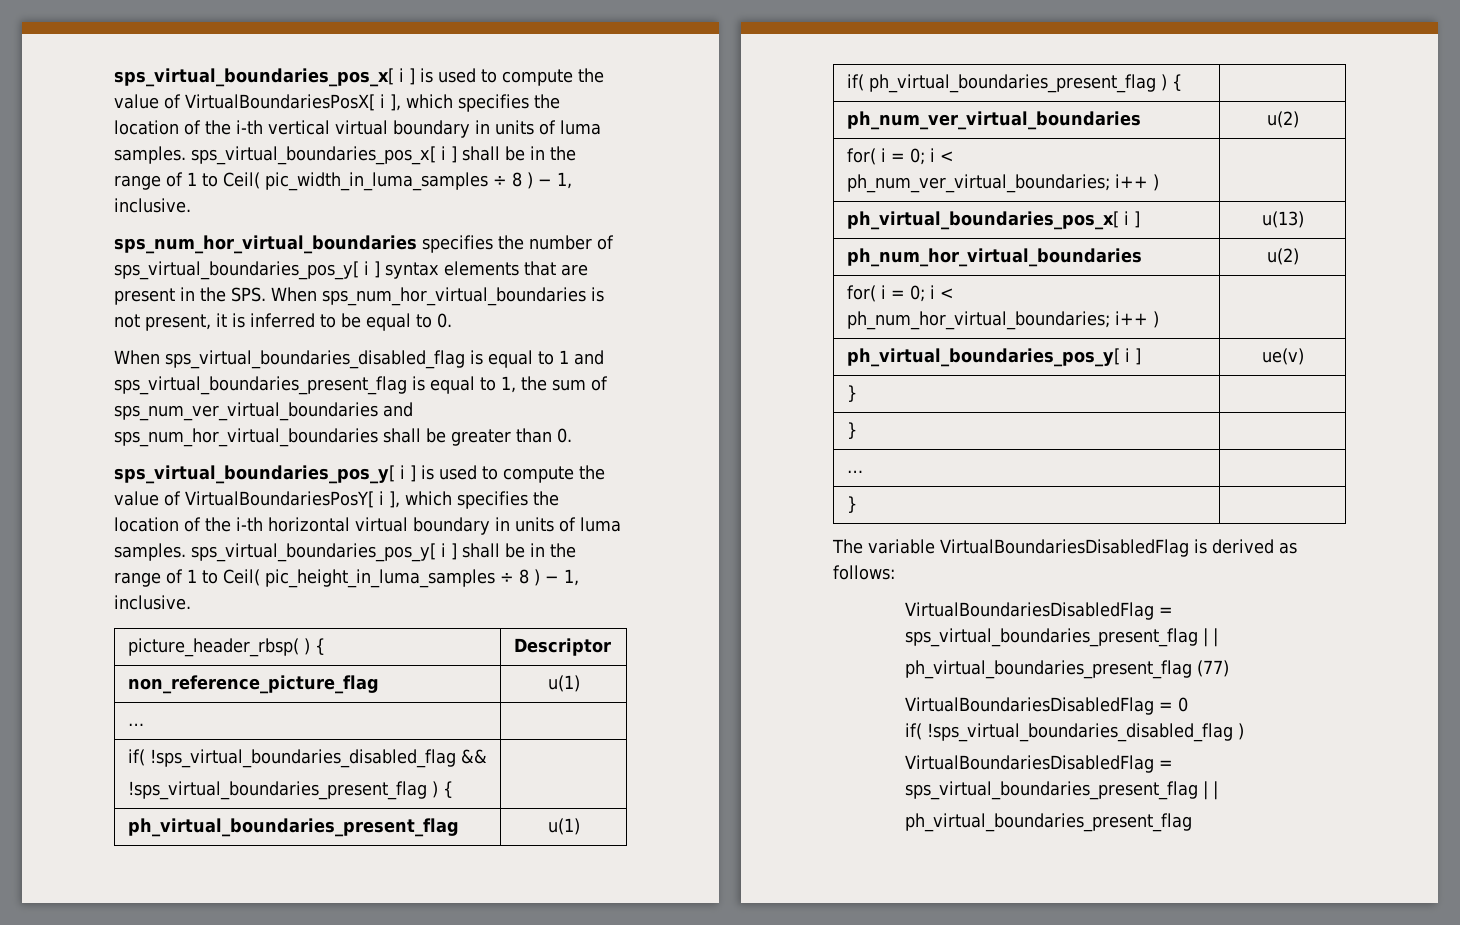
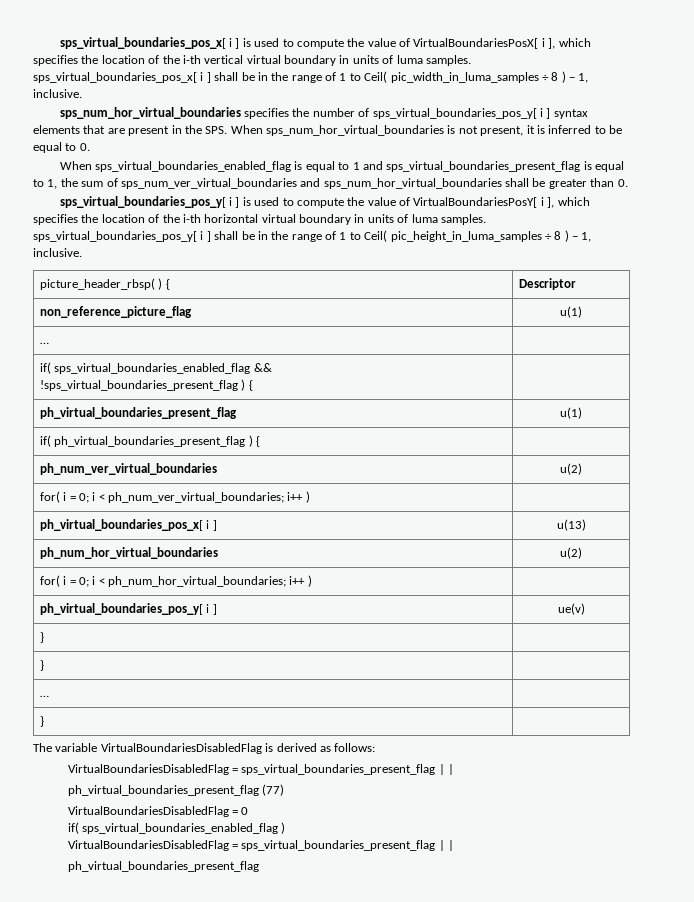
- When sps_virtual_boundaries_disabled_flag is equal to 1 and sps_virtual_boundaries_present_flag is equal to 1, the sum of sps_num_ver_virtual_boundaries and sps_num_hor_virtual_boundaries shall be greater than 0.
+ When sps_virtual_boundaries_enabled_flag is equal to 1 and sps_virtual_boundaries_present_flag is equal to 1, the sum of sps_num_ver_virtual_boundaries and sps_num_hor_virtual_boundaries shall be greater than 0.
- if( !sps_virtual_boundaries_disabled_flag &&
+ if( sps_virtual_boundaries_enabled_flag &&
- if( !sps_virtual_boundaries_disabled_flag )
+ if( sps_virtual_boundaries_enabled_flag )

